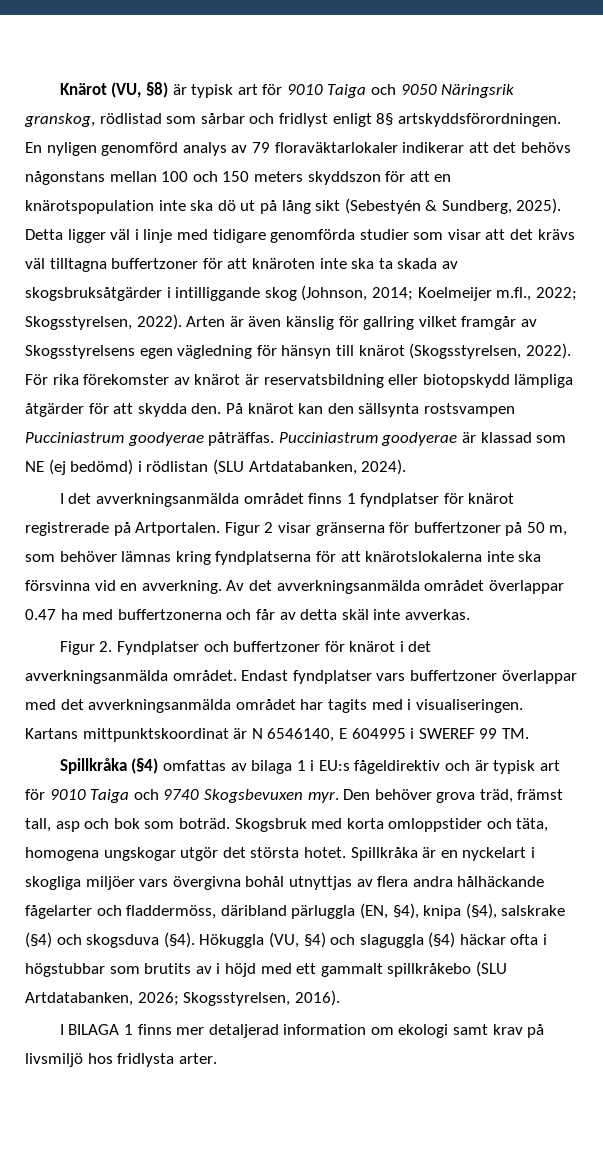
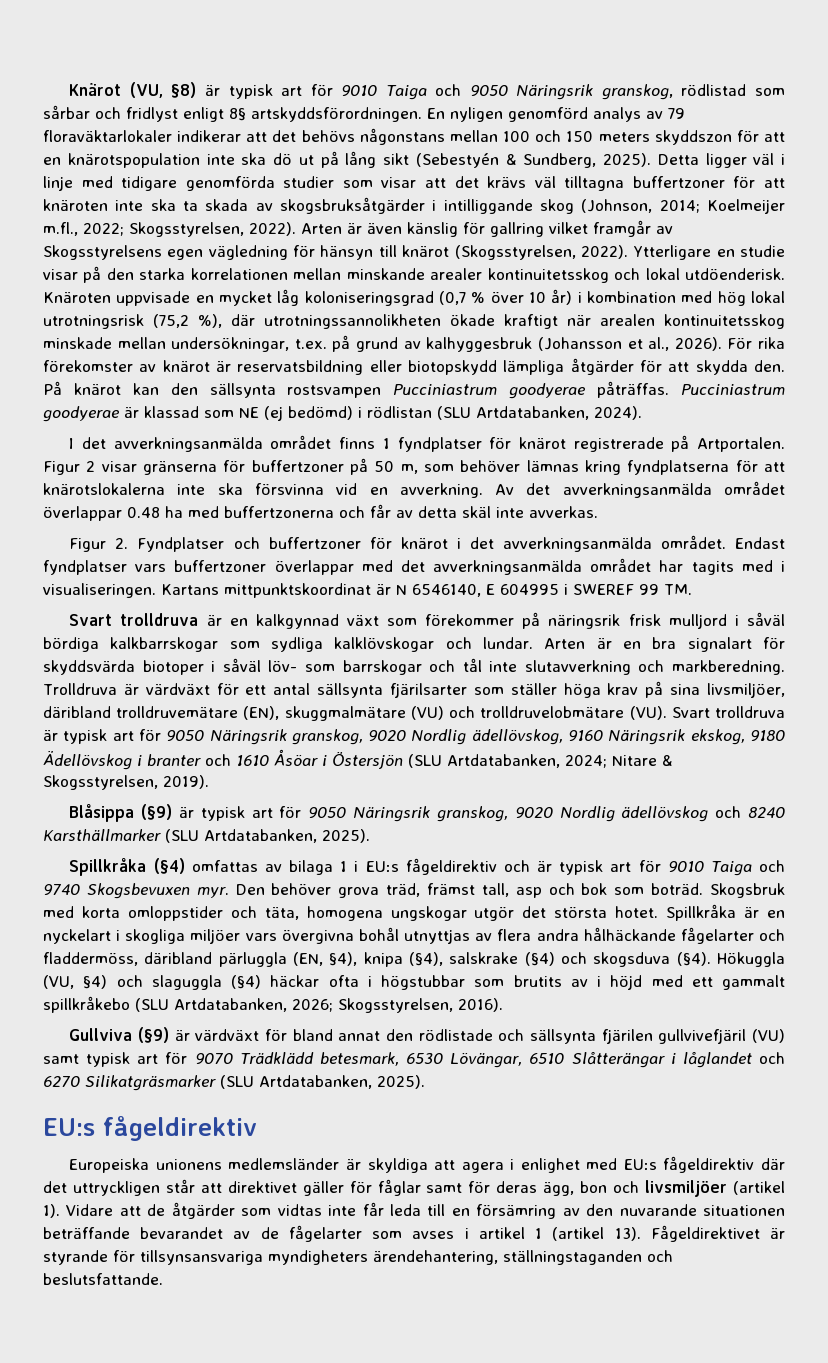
+ Ytterligare en studie visar på den starka korrelationen mellan minskande arealer kontinuitetsskog och lokal utdöenderisk. Knäroten uppvisade en mycket låg koloniseringsgrad (0,7 % över 10 år) i kombination med hög lokal utrotningsrisk (75,2 %), där utrotningssannolikheten ökade kraftigt när arealen kontinuitetsskog minskade mellan undersökningar, t.ex. på grund av kalhyggesbruk (Johansson et al., 2026).
- Av det avverkningsanmälda området överlappar 0.47 ha med buffertzonerna och får av detta skäl inte avverkas.
+ Av det avverkningsanmälda området överlappar 0.48 ha med buffertzonerna och får av detta skäl inte avverkas.
+ Svart trolldruva är en kalkgynnad växt som förekommer på näringsrik frisk mulljord i såväl bördiga kalkbarrskogar som sydliga kalklövskogar och lundar. Arten är en bra signalart för skyddsvärda biotoper i såväl löv- som barrskogar och tål inte slutavverkning och markberedning. Trolldruva är värdväxt för ett antal sällsynta fjärilsarter som ställer höga krav på sina livsmiljöer, däribland trolldruvemätare (EN), skuggmalmätare (VU) och trolldruvelobmätare (VU). Svart trolldruva är typisk art för 9050 Näringsrik granskog, 9020 Nordlig ädellövskog, 9160 Näringsrik ekskog, 9180 Ädellövskog i branter och 1610 Åsöar i Östersjön (SLU Artdatabanken, 2024; Nitare & Skogsstyrelsen, 2019).
+ Blåsippa (§9) är typisk art för 9050 Näringsrik granskog, 9020 Nordlig ädellövskog och 8240 Karsthällmarker (SLU Artdatabanken, 2025).
- I BILAGA 1 finns mer detaljerad information om ekologi samt krav på livsmiljö hos fridlysta arter.
+ Gullviva (§9) är värdväxt för bland annat den rödlistade och sällsynta fjärilen gullvivefjäril (VU) samt typisk art för 9070 Trädklädd betesmark, 6530 Lövängar, 6510 Slåtterängar i låglandet och 6270 Silikatgräsmarker (SLU Artdatabanken, 2025).
+ EU:s fågeldirektiv
+ Europeiska unionens medlemsländer är skyldiga att agera i enlighet med EU:s fågeldirektiv där det uttryckligen står att direktivet gäller för fåglar samt för deras ägg, bon och livsmiljöer (artikel 1). Vidare att de åtgärder som vidtas inte får leda till en försämring av den nuvarande situationen beträffande bevarandet av de fågelarter som avses i artikel 1 (artikel 13). Fågeldirektivet är styrande för tillsynsansvariga myndigheters ärendehantering, ställningstaganden och beslutsfattande.

